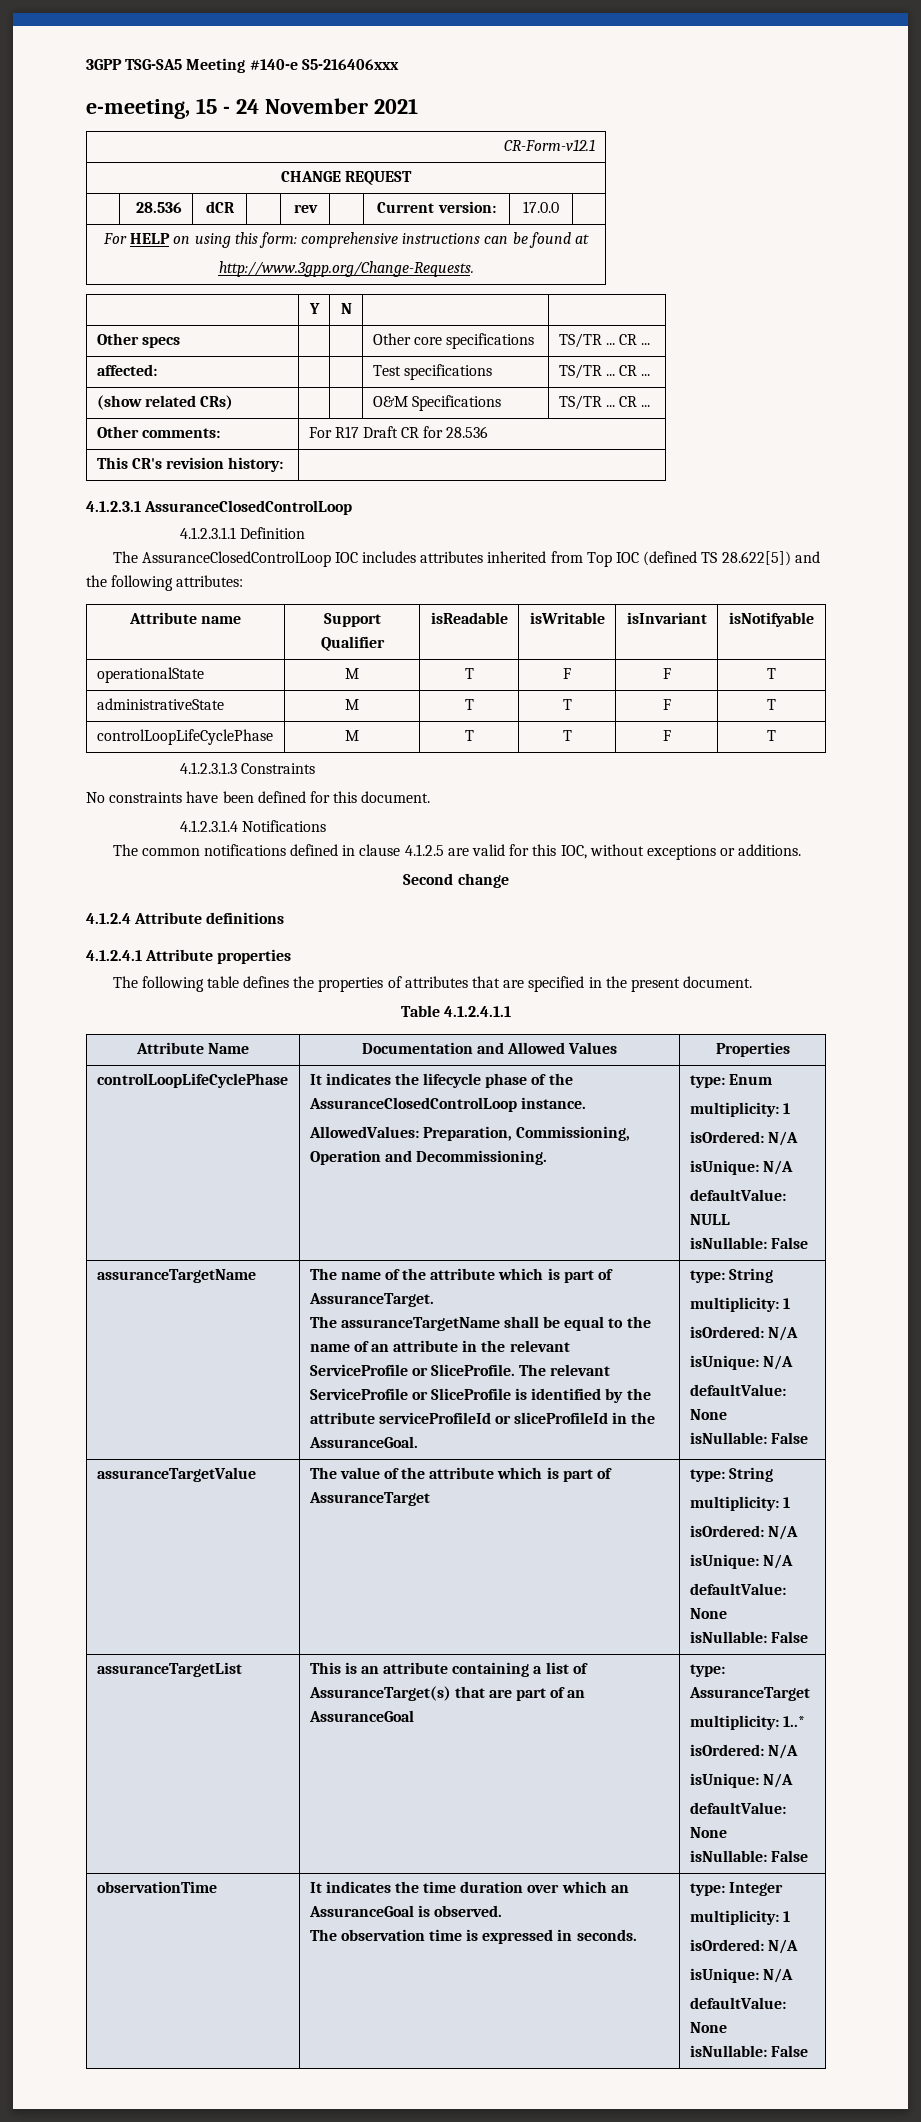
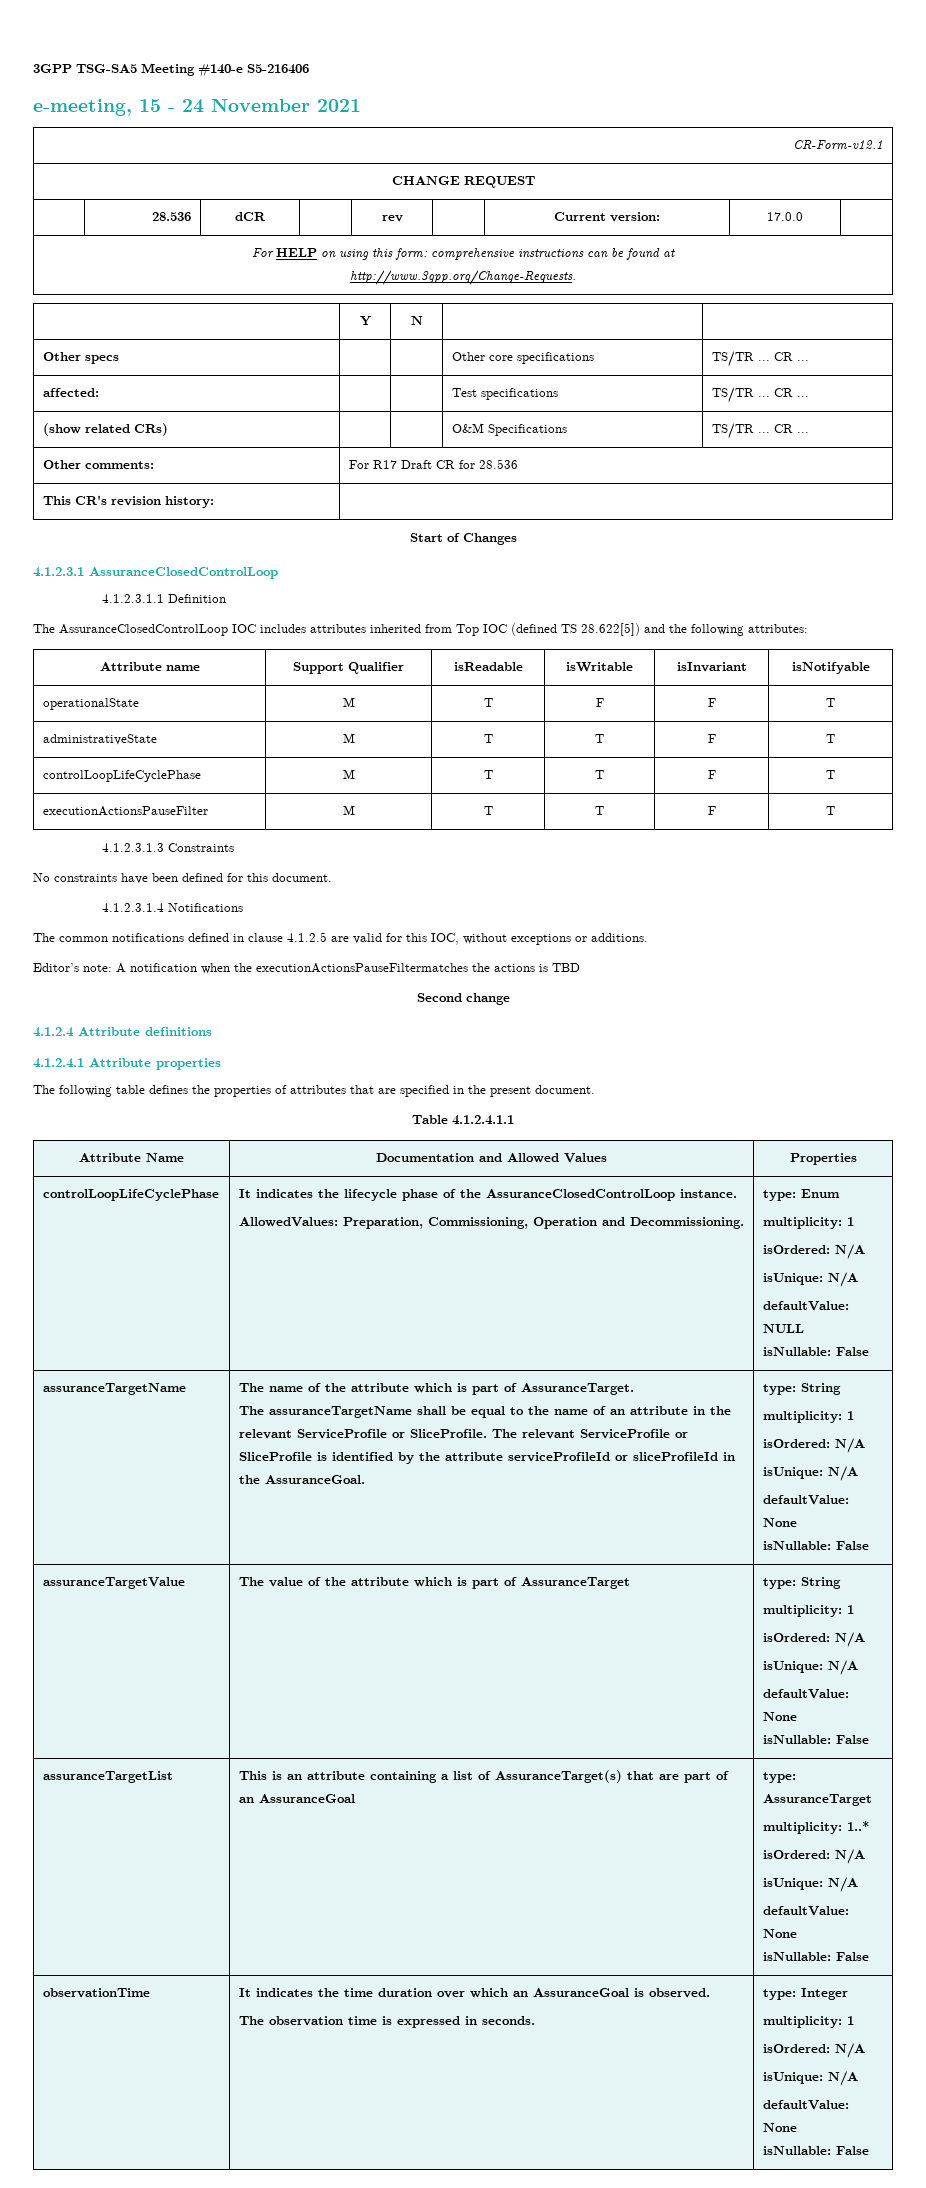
- 3GPP TSG-SA5 Meeting #140-e S5-216406xxx
+ 3GPP TSG-SA5 Meeting #140-e S5-216406
+ Start of Changes
+ executionActionsPauseFilter | M | T | T | F | T
+ Editor’s note: A notification when the executionActionsPauseFiltermatches the actions is TBD

